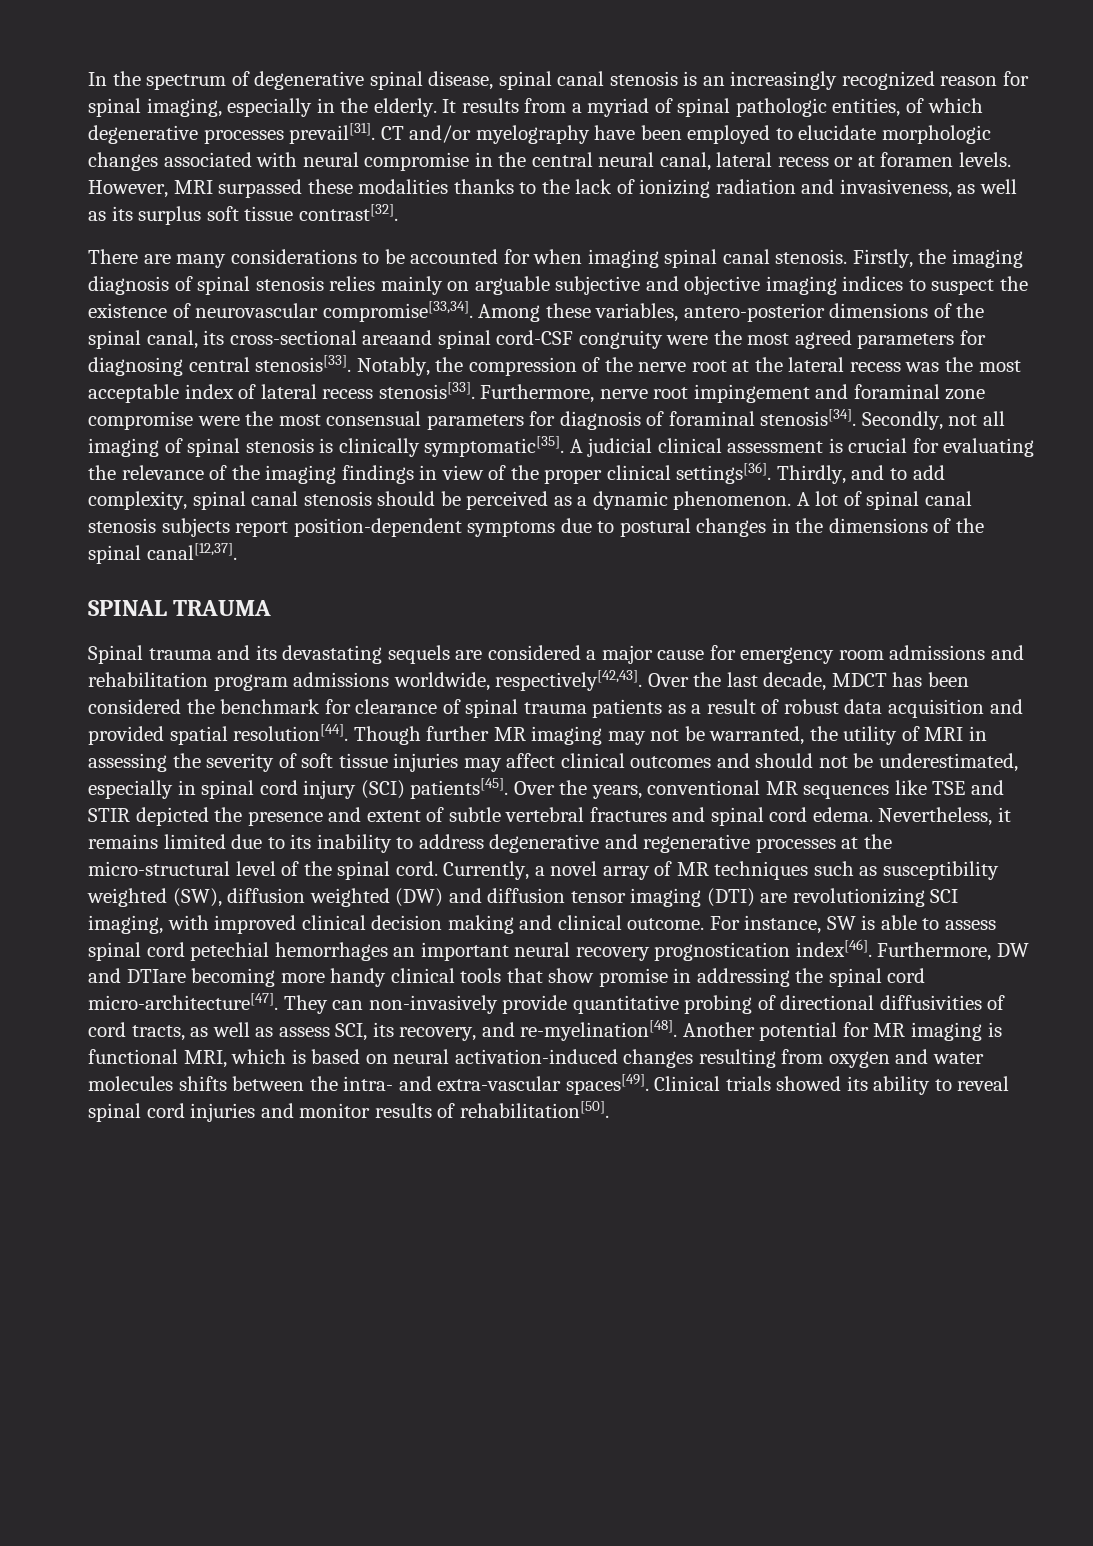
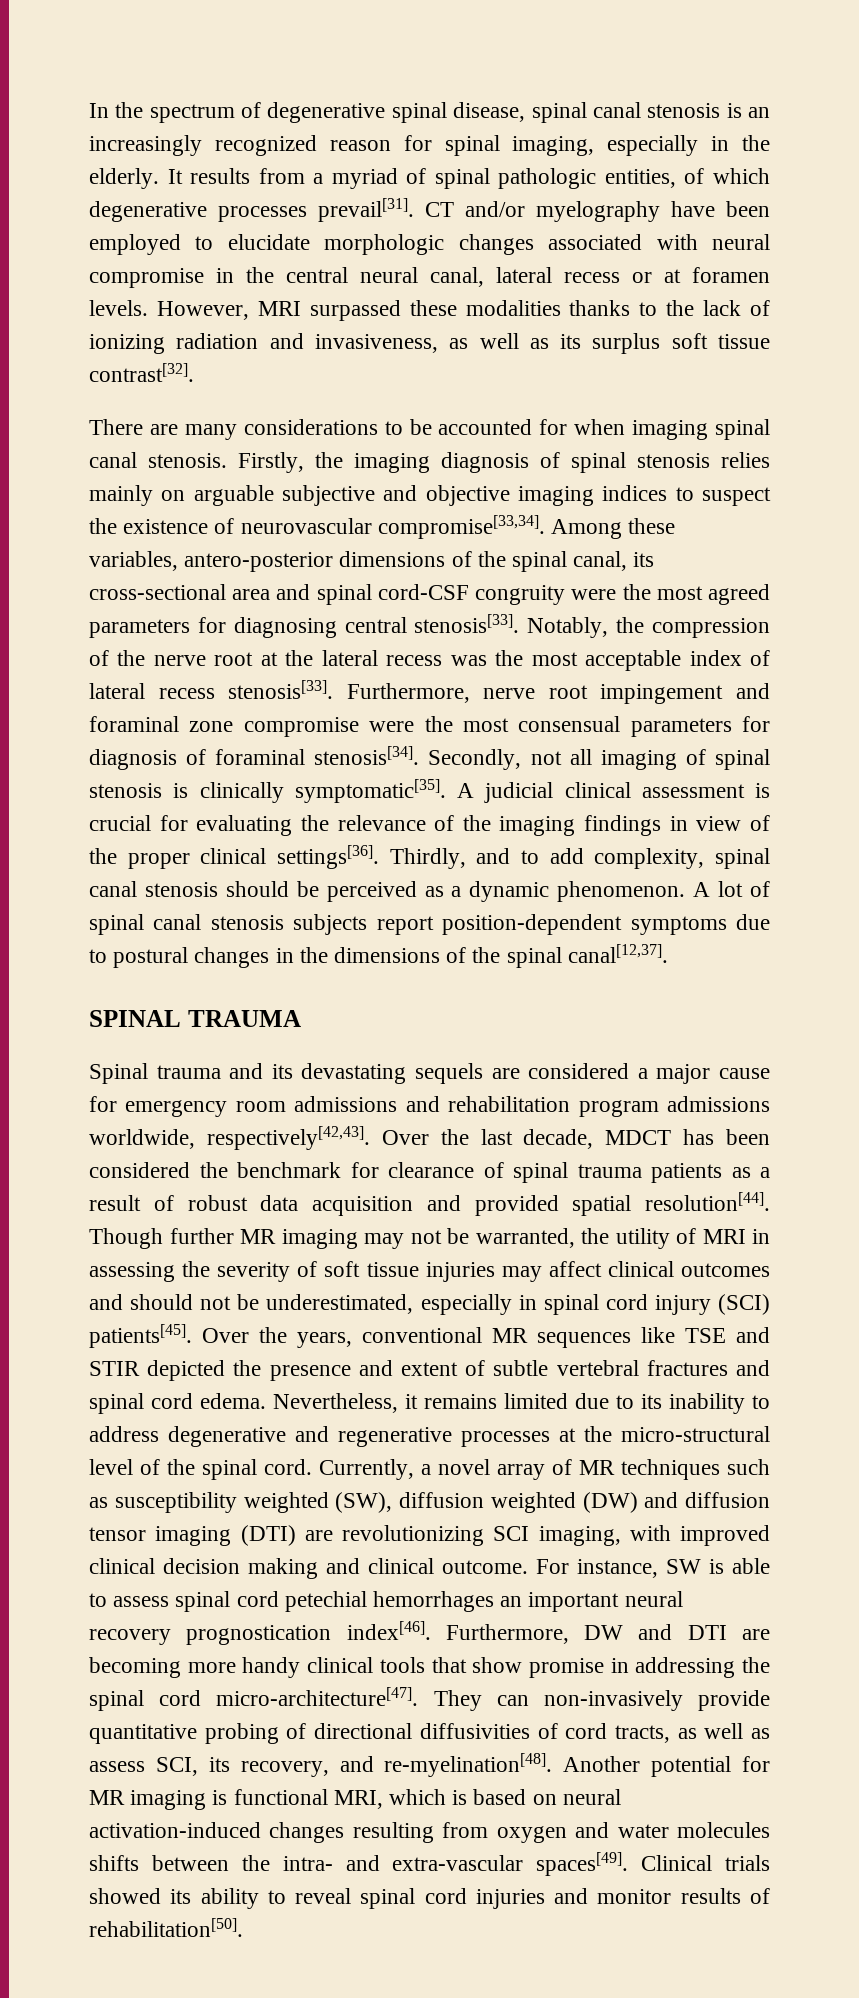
- Among these variables, antero-posterior dimensions of the spinal canal, its cross-sectional areaand spinal cord-CSF congruity were the most agreed parameters for diagnosing central stenosis[33].
+ Among these variables, antero-posterior dimensions of the spinal canal, its cross-sectional area and spinal cord-CSF congruity were the most agreed parameters for diagnosing central stenosis[33].
- Furthermore, DW and DTIare becoming more handy clinical tools that show promise in addressing the spinal cord micro-architecture[47].
+ Furthermore, DW and DTI are becoming more handy clinical tools that show promise in addressing the spinal cord micro-architecture[47].

